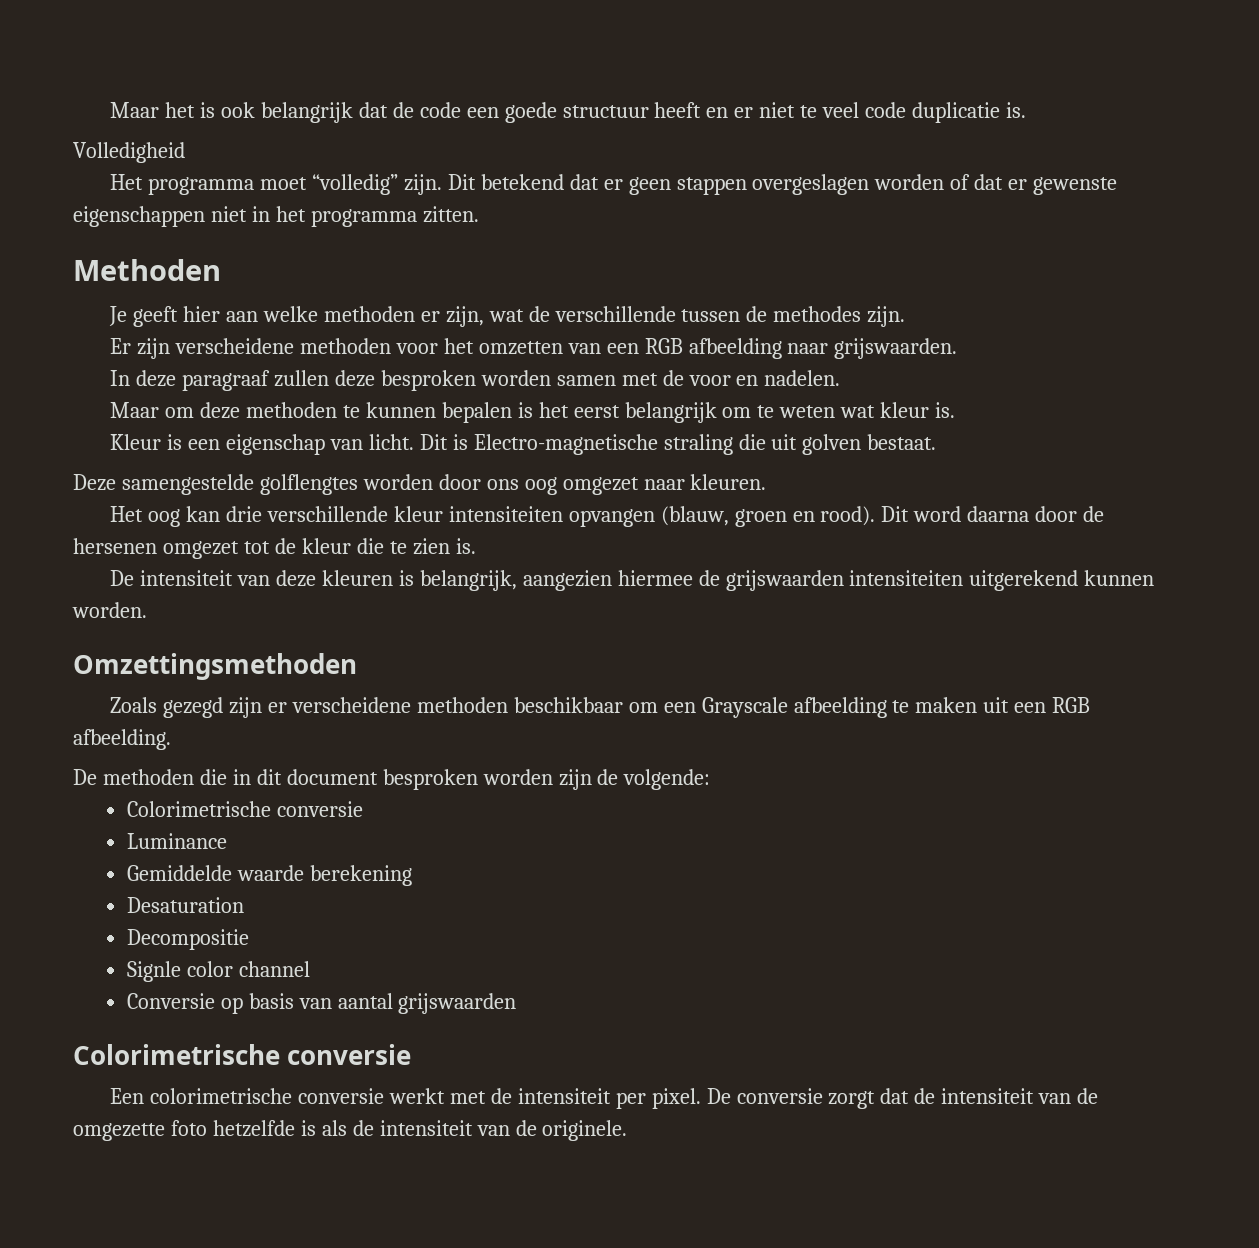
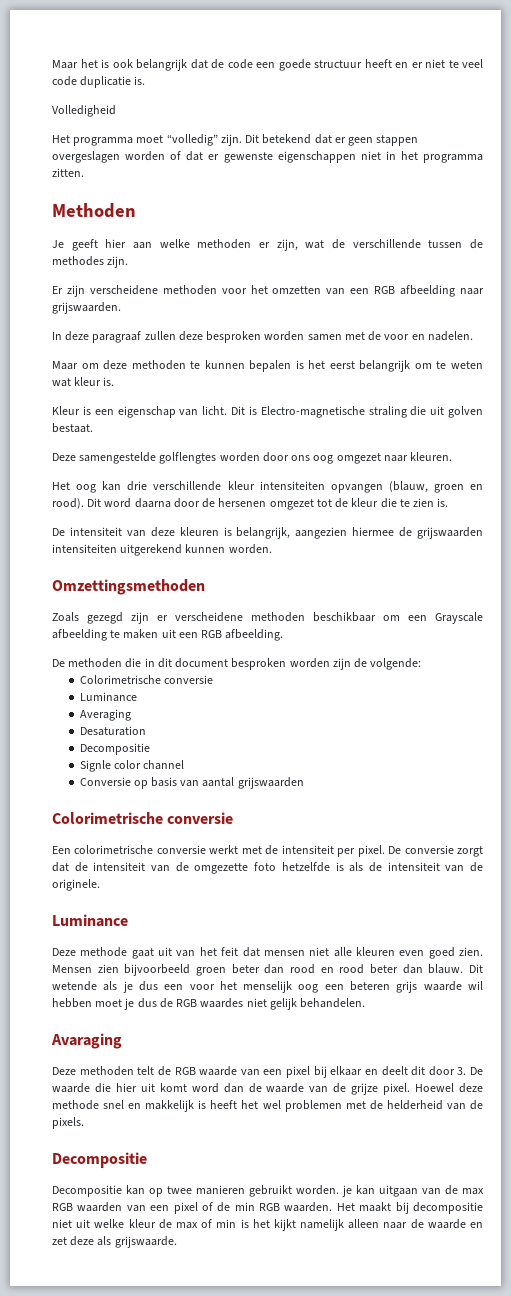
- Gemiddelde waarde berekening
+ Averaging
  De conversie zorgt dat de intensiteit van de omgezette foto hetzelfde is als de intensiteit van de originele.
+ Luminance
+ Deze methode gaat uit van het feit dat mensen niet alle kleuren even goed zien. Mensen zien bijvoorbeeld groen beter dan rood en rood beter dan blauw. Dit wetende als je dus een voor het menselijk oog een beteren grijs waarde wil hebben moet je dus de RGB waardes niet gelijk behandelen.
+ Avaraging
+ Deze methoden telt de RGB waarde van een pixel bij elkaar en deelt dit door 3. De waarde die hier uit komt word dan de waarde van de grijze pixel. Hoewel deze methode snel en makkelijk is heeft het wel problemen met de helderheid van de pixels.
+ Decompositie
+ Decompositie kan op twee manieren gebruikt worden. je kan uitgaan van de max RGB waarden van een pixel of de min RGB waarden. Het maakt bij decompositie niet uit welke kleur de max of min is het kijkt namelijk alleen naar de waarde en zet deze als grijswaarde.

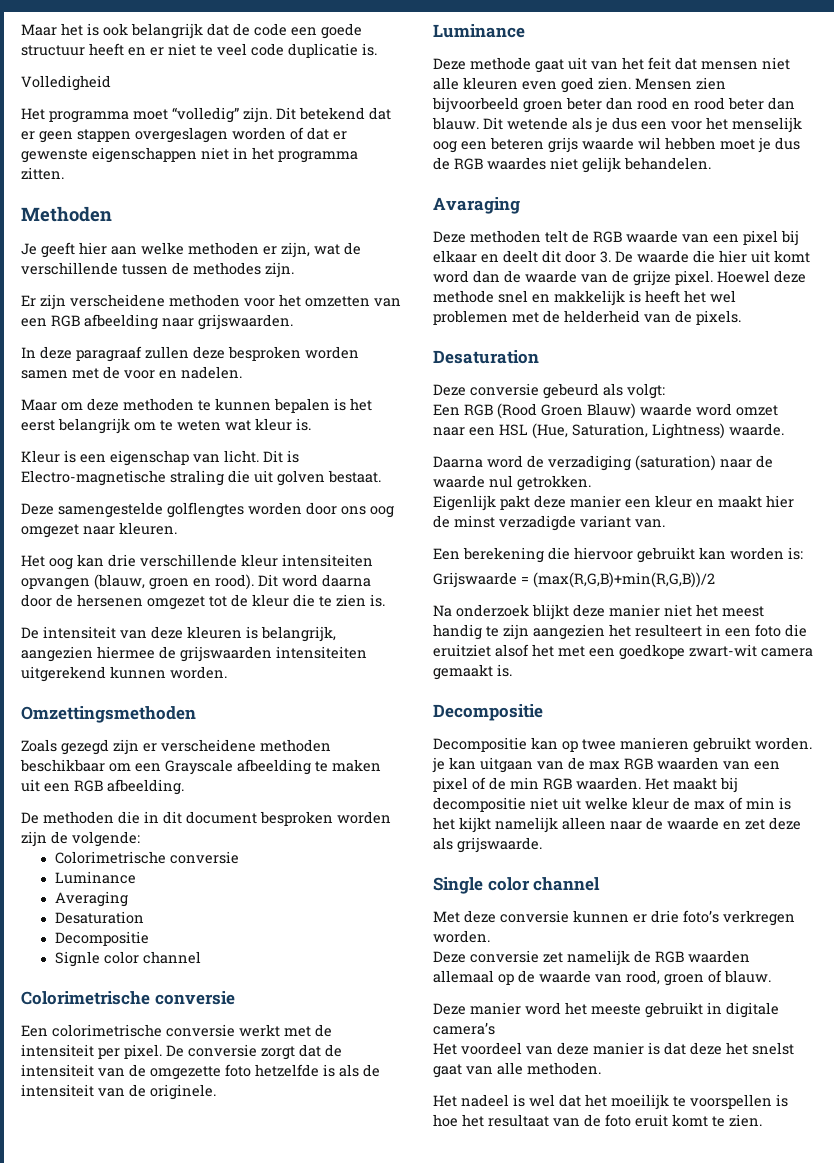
- Conversie op basis van aantal grijswaarden
  Hoewel deze methode snel en makkelijk is heeft het wel problemen met de helderheid van de pixels.
+ Desaturation
+ Deze conversie gebeurd als volgt:
+ Een RGB (Rood Groen Blauw) waarde word omzet naar een HSL (Hue, Saturation, Lightness) waarde.
+ Daarna word de verzadiging (saturation) naar de waarde nul getrokken.
+ Eigenlijk pakt deze manier een kleur en maakt hier de minst verzadigde variant van.
+ Een berekening die hiervoor gebruikt kan worden is:
+ Grijswaarde = (max(R,G,B)+min(R,G,B))/2
+ Na onderzoek blijkt deze manier niet het meest handig te zijn aangezien het resulteert in een foto die eruitziet alsof het met een goedkope zwart-wit camera gemaakt is.
+ Single color channel
+ Met deze conversie kunnen er drie foto’s verkregen worden.
+ Deze conversie zet namelijk de RGB waarden allemaal op de waarde van rood, groen of blauw.
+ Deze manier word het meeste gebruikt in digitale camera’s
+ Het voordeel van deze manier is dat deze het snelst gaat van alle methoden.
+ Het nadeel is wel dat het moeilijk te voorspellen is hoe het resultaat van de foto eruit komt te zien.

